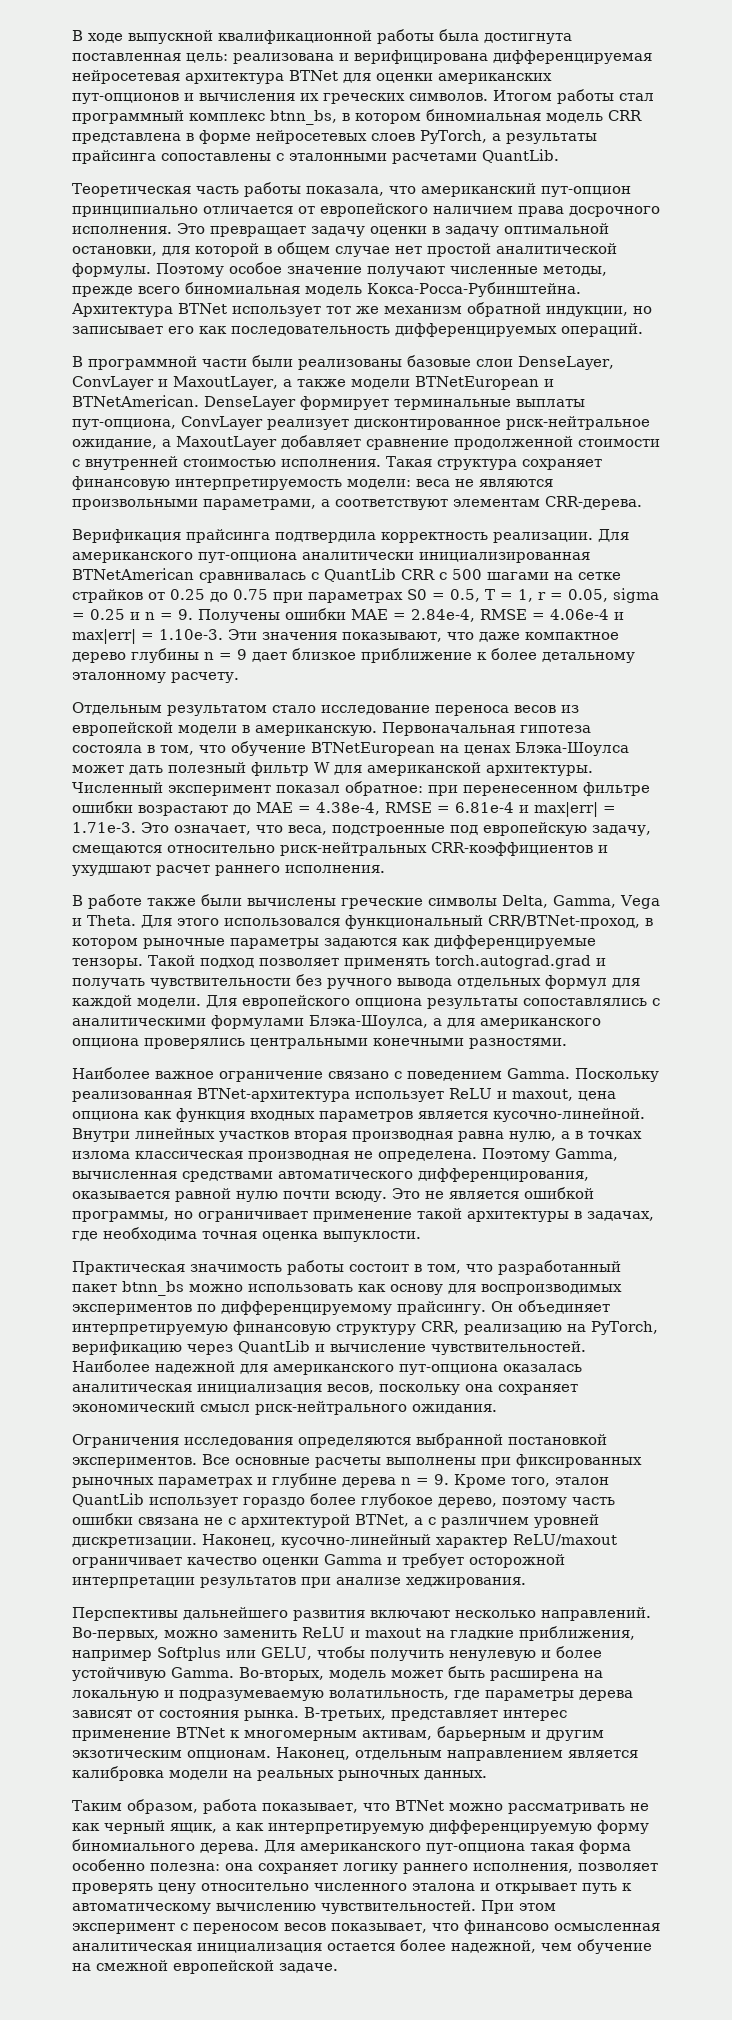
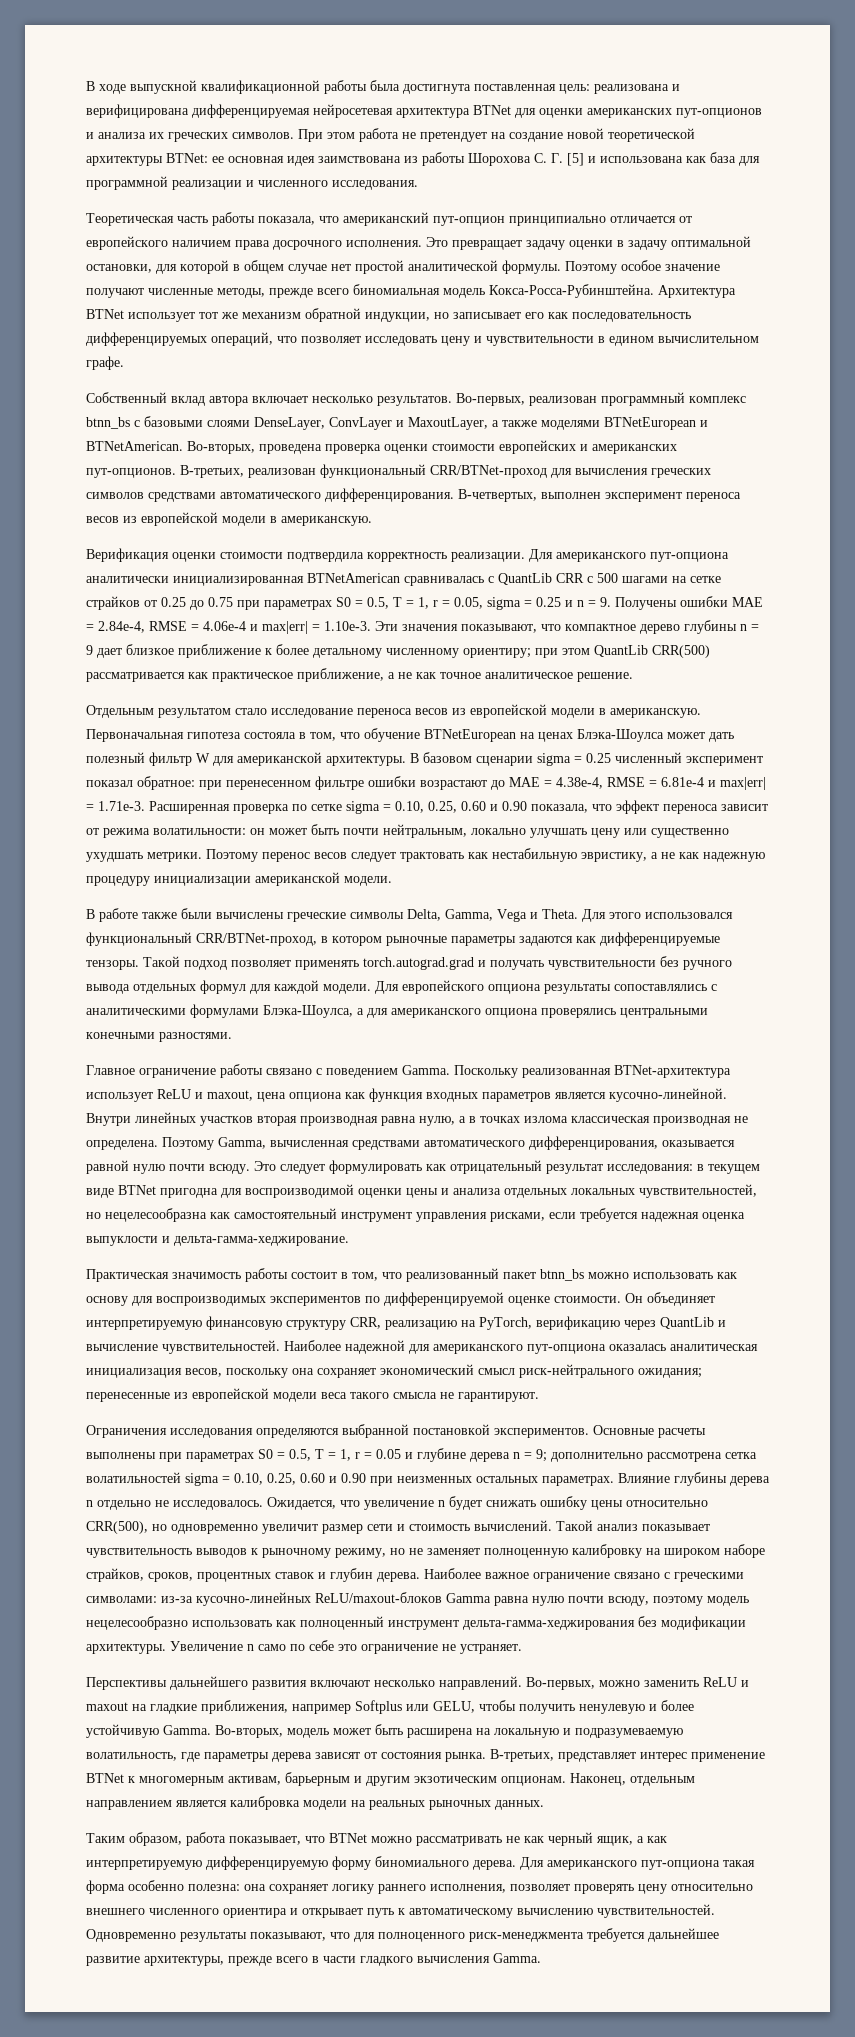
- В ходе выпускной квалификационной работы была достигнута поставленная цель: реализована и верифицирована дифференцируемая нейросетевая архитектура BTNet для оценки американских пут-опционов и вычисления их греческих символов.
+ В ходе выпускной квалификационной работы была достигнута поставленная цель: реализована и верифицирована дифференцируемая нейросетевая архитектура BTNet для оценки американских пут-опционов и анализа их греческих символов.
- Итогом работы стал программный комплекс btnn_bs, в котором биномиальная модель CRR представлена в форме нейросетевых слоев PyTorch, а результаты прайсинга сопоставлены с эталонными расчетами QuantLib.
+ При этом работа не претендует на создание новой теоретической архитектуры BTNet: ее основная идея заимствована из работы Шорохова С. Г. [5] и использована как база для программной реализации и численного исследования.
- Архитектура BTNet использует тот же механизм обратной индукции, но записывает его как последовательность дифференцируемых операций.
- В программной части были реализованы базовые слои DenseLayer, ConvLayer и MaxoutLayer, а также модели BTNetEuropean и BTNetAmerican.
+ Архитектура BTNet использует тот же механизм обратной индукции, но записывает его как последовательность дифференцируемых операций, что позволяет исследовать цену и чувствительности в едином вычислительном графе.
+ Собственный вклад автора включает несколько результатов. Во-первых, реализован программный комплекс btnn_bs с базовыми слоями DenseLayer, ConvLayer и MaxoutLayer, а также моделями BTNetEuropean и BTNetAmerican.
- DenseLayer формирует терминальные выплаты пут-опциона, ConvLayer реализует дисконтированное риск-нейтральное ожидание, а MaxoutLayer добавляет сравнение продолженной стоимости с внутренней стоимостью исполнения. Такая структура сохраняет финансовую интерпретируемость модели: веса не являются произвольными параметрами, а соответствуют элементам CRR-дерева.
+ Во-вторых, проведена проверка оценки стоимости европейских и американских пут-опционов. В-третьих, реализован функциональный CRR/BTNet-проход для вычисления греческих символов средствами автоматического дифференцирования. В-четвертых, выполнен эксперимент переноса весов из европейской модели в американскую.
- Верификация прайсинга подтвердила корректность реализации.
+ Верификация оценки стоимости подтвердила корректность реализации.
- Для американского пут-опциона аналитически инициализированная BTNetAmerican сравнивалась с QuantLib CRR с 500 шагами на сетке страйков от 0.25 до 0.75 при параметрах S0 = 0.5, T = 1, r = 0.05, sigma = 0.25 и n = 9. Получены ошибки MAE = 2.84e-4, RMSE = 4.06e-4 и max|err| = 1.10e-3. Эти значения показывают, что даже компактное дерево глубины n = 9 дает близкое приближение к более детальному эталонному расчету.
+ Для американского пут-опциона аналитически инициализированная BTNetAmerican сравнивалась с QuantLib CRR с 500 шагами на сетке страйков от 0.25 до 0.75 при параметрах S0 = 0.5, T = 1, r = 0.05, sigma = 0.25 и n = 9. Получены ошибки MAE = 2.84e-4, RMSE = 4.06e-4 и max|err| = 1.10e-3. Эти значения показывают, что компактное дерево глубины n = 9 дает близкое приближение к более детальному численному ориентиру; при этом QuantLib CRR(500) рассматривается как практическое приближение, а не как точное аналитическое решение.
- Численный эксперимент показал обратное: при перенесенном фильтре ошибки возрастают до MAE = 4.38e-4, RMSE = 6.81e-4 и max|err| = 1.71e-3. Это означает, что веса, подстроенные под европейскую задачу, смещаются относительно риск-нейтральных CRR-коэффициентов и ухудшают расчет раннего исполнения.
+ В базовом сценарии sigma = 0.25 численный эксперимент показал обратное: при перенесенном фильтре ошибки возрастают до MAE = 4.38e-4, RMSE = 6.81e-4 и max|err| = 1.71e-3. Расширенная проверка по сетке sigma = 0.10, 0.25, 0.60 и 0.90 показала, что эффект переноса зависит от режима волатильности: он может быть почти нейтральным, локально улучшать цену или существенно ухудшать метрики. Поэтому перенос весов следует трактовать как нестабильную эвристику, а не как надежную процедуру инициализации американской модели.
- Наиболее важное ограничение связано с поведением Gamma.
+ Главное ограничение работы связано с поведением Gamma.
- Это не является ошибкой программы, но ограничивает применение такой архитектуры в задачах, где необходима точная оценка выпуклости.
+ Это следует формулировать как отрицательный результат исследования: в текущем виде BTNet пригодна для воспроизводимой оценки цены и анализа отдельных локальных чувствительностей, но нецелесообразна как самостоятельный инструмент управления рисками, если требуется надежная оценка выпуклости и дельта-гамма-хеджирование.
- Практическая значимость работы состоит в том, что разработанный пакет btnn_bs можно использовать как основу для воспроизводимых экспериментов по дифференцируемому прайсингу.
+ Практическая значимость работы состоит в том, что реализованный пакет btnn_bs можно использовать как основу для воспроизводимых экспериментов по дифференцируемой оценке стоимости.
- Наиболее надежной для американского пут-опциона оказалась аналитическая инициализация весов, поскольку она сохраняет экономический смысл риск-нейтрального ожидания.
+ Наиболее надежной для американского пут-опциона оказалась аналитическая инициализация весов, поскольку она сохраняет экономический смысл риск-нейтрального ожидания; перенесенные из европейской модели веса такого смысла не гарантируют.
- Все основные расчеты выполнены при фиксированных рыночных параметрах и глубине дерева n = 9. Кроме того, эталон QuantLib использует гораздо более глубокое дерево, поэтому часть ошибки связана не с архитектурой BTNet, а с различием уровней дискретизации. Наконец, кусочно-линейный характер ReLU/maxout ограничивает качество оценки Gamma и требует осторожной интерпретации результатов при анализе хеджирования.
+ Основные расчеты выполнены при параметрах S0 = 0.5, T = 1, r = 0.05 и глубине дерева n = 9; дополнительно рассмотрена сетка волатильностей sigma = 0.10, 0.25, 0.60 и 0.90 при неизменных остальных параметрах. Влияние глубины дерева n отдельно не исследовалось. Ожидается, что увеличение n будет снижать ошибку цены относительно CRR(500), но одновременно увеличит размер сети и стоимость вычислений. Такой анализ показывает чувствительность выводов к рыночному режиму, но не заменяет полноценную калибровку на широком наборе страйков, сроков, процентных ставок и глубин дерева. Наиболее важное ограничение связано с греческими символами: из-за кусочно-линейных ReLU/maxout-блоков Gamma равна нулю почти всюду, поэтому модель нецелесообразно использовать как полноценный инструмент дельта-гамма-хеджирования без модификации архитектуры. Увеличение n само по себе это ограничение не устраняет.
- Для американского пут-опциона такая форма особенно полезна: она сохраняет логику раннего исполнения, позволяет проверять цену относительно численного эталона и открывает путь к автоматическому вычислению чувствительностей.
+ Для американского пут-опциона такая форма особенно полезна: она сохраняет логику раннего исполнения, позволяет проверять цену относительно внешнего численного ориентира и открывает путь к автоматическому вычислению чувствительностей.
- При этом эксперимент с переносом весов показывает, что финансово осмысленная аналитическая инициализация остается более надежной, чем обучение на смежной европейской задаче.
+ Одновременно результаты показывают, что для полноценного риск-менеджмента требуется дальнейшее развитие архитектуры, прежде всего в части гладкого вычисления Gamma.

